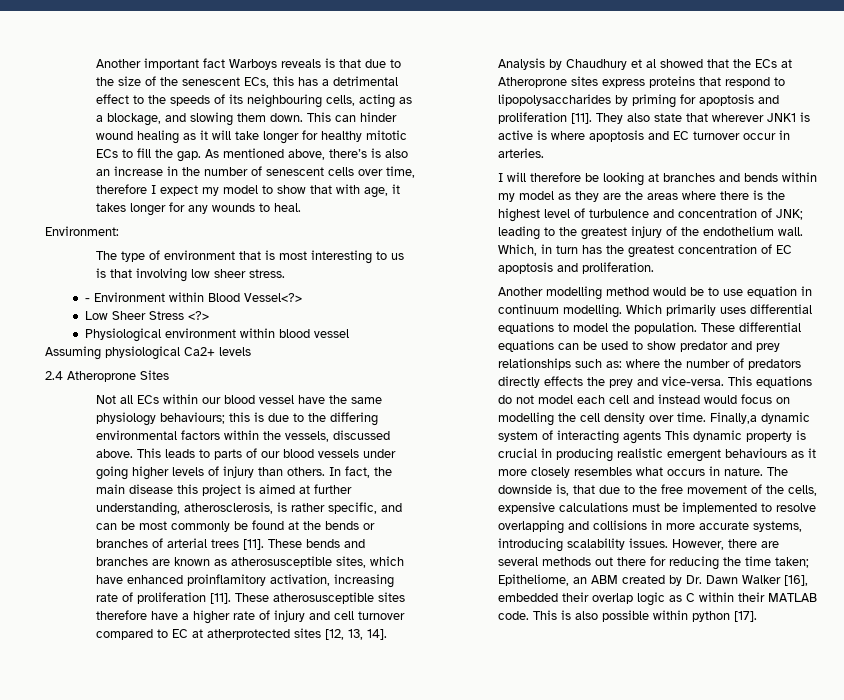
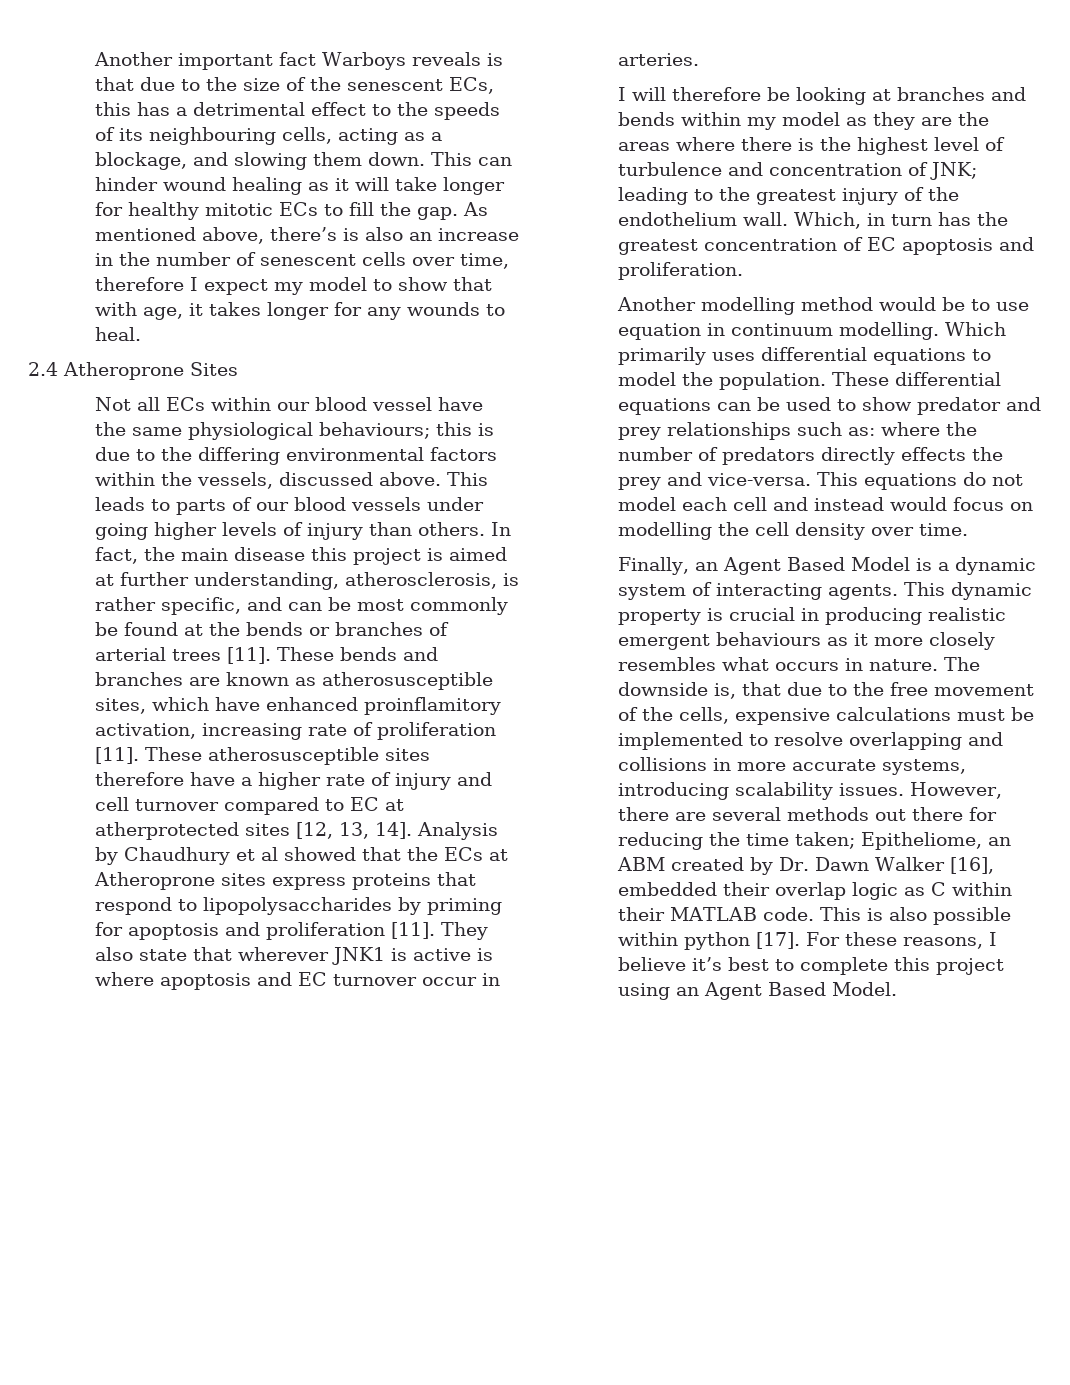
- Environment:
- The type of environment that is most interesting to us is that involving low sheer stress.
- - Environment within Blood Vessel<?>
- Low Sheer Stress <?>
- Physiological environment within blood vessel
- Assuming physiological Ca2+ levels
- Not all ECs within our blood vessel have the same physiology behaviours; this is due to the differing environmental factors within the vessels, discussed above.
+ Not all ECs within our blood vessel have the same physiological behaviours; this is due to the differing environmental factors within the vessels, discussed above.
- This equations do not model each cell and instead would focus on modelling the cell density over time. Finally,a dynamic system of interacting agents This dynamic property is crucial in producing realistic emergent behaviours as it more closely resembles what occurs in nature.
+ This equations do not model each cell and instead would focus on modelling the cell density over time.
+ Finally, an Agent Based Model is a dynamic system of interacting agents. This dynamic property is crucial in producing realistic emergent behaviours as it more closely resembles what occurs in nature.
+ For these reasons, I believe it’s best to complete this project using an Agent Based Model.

